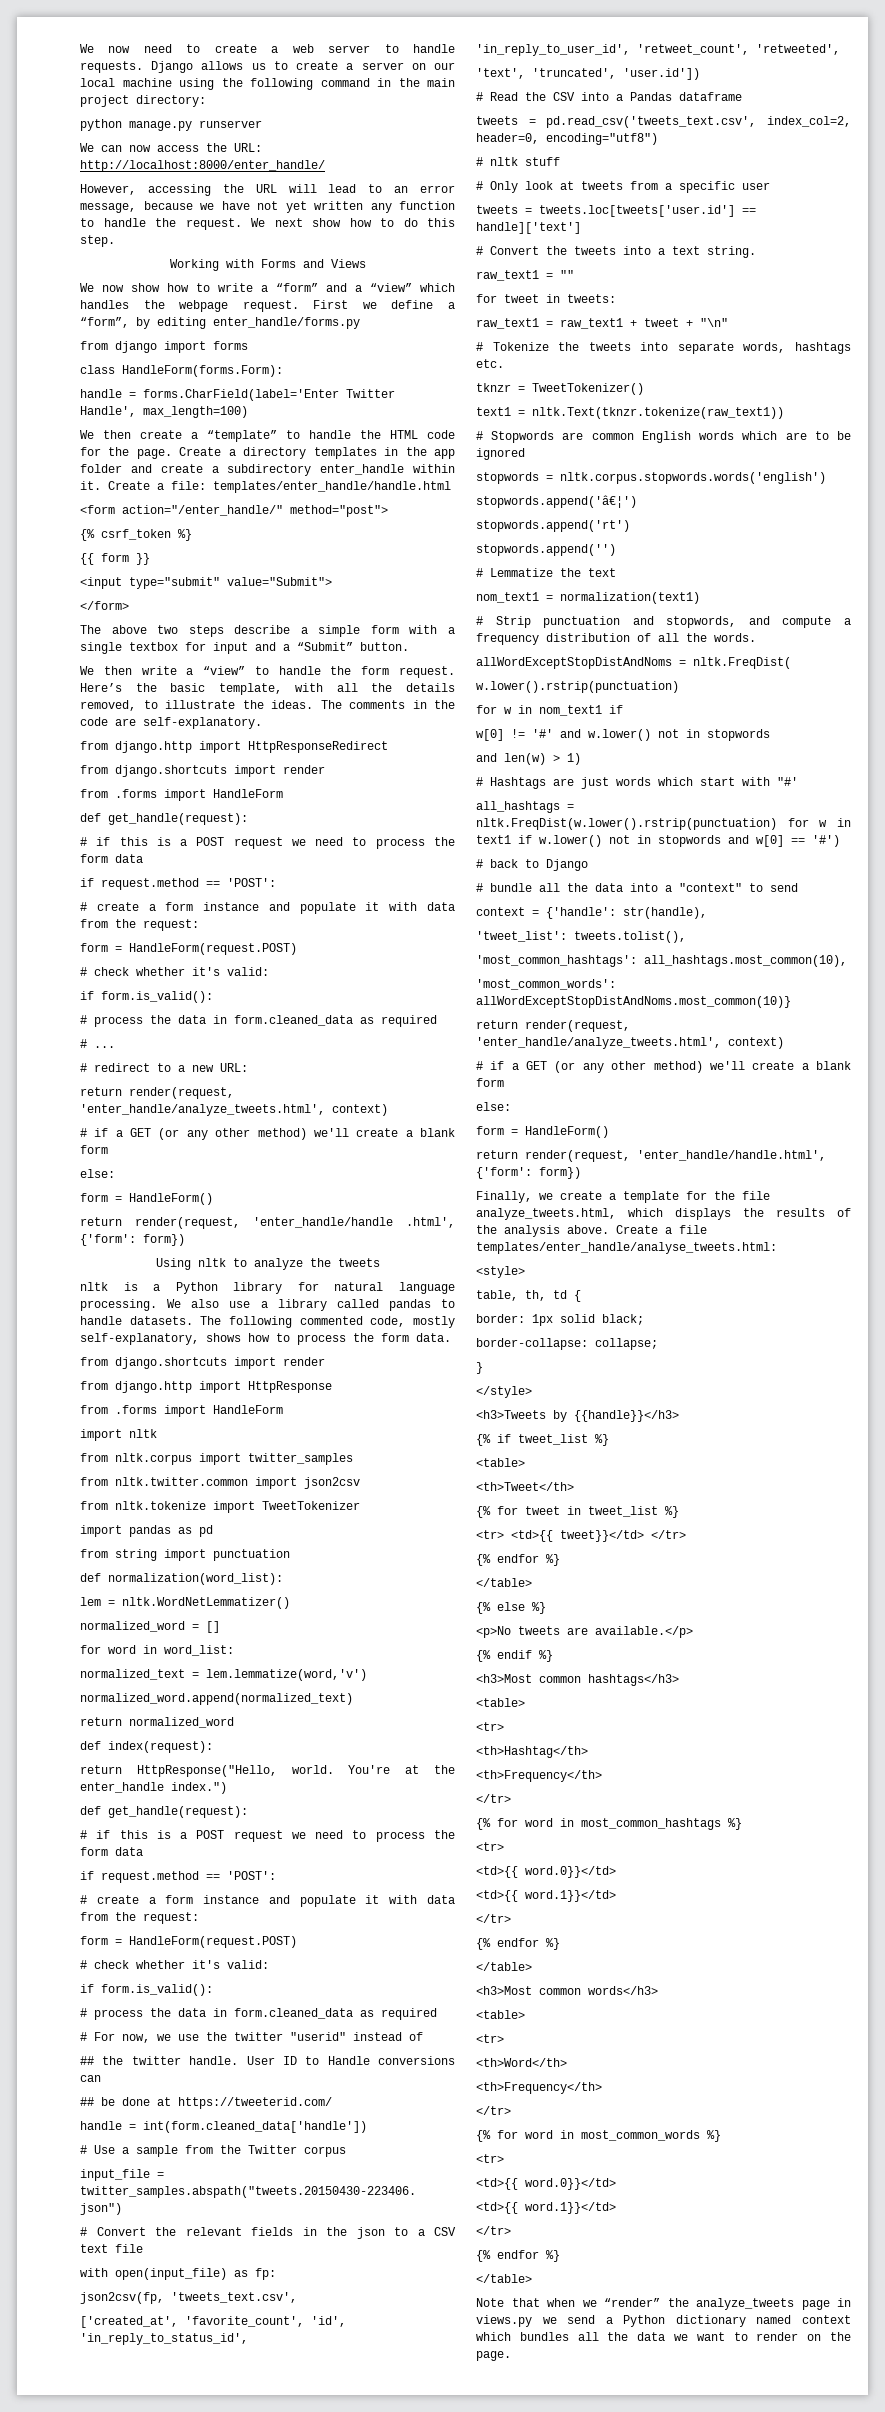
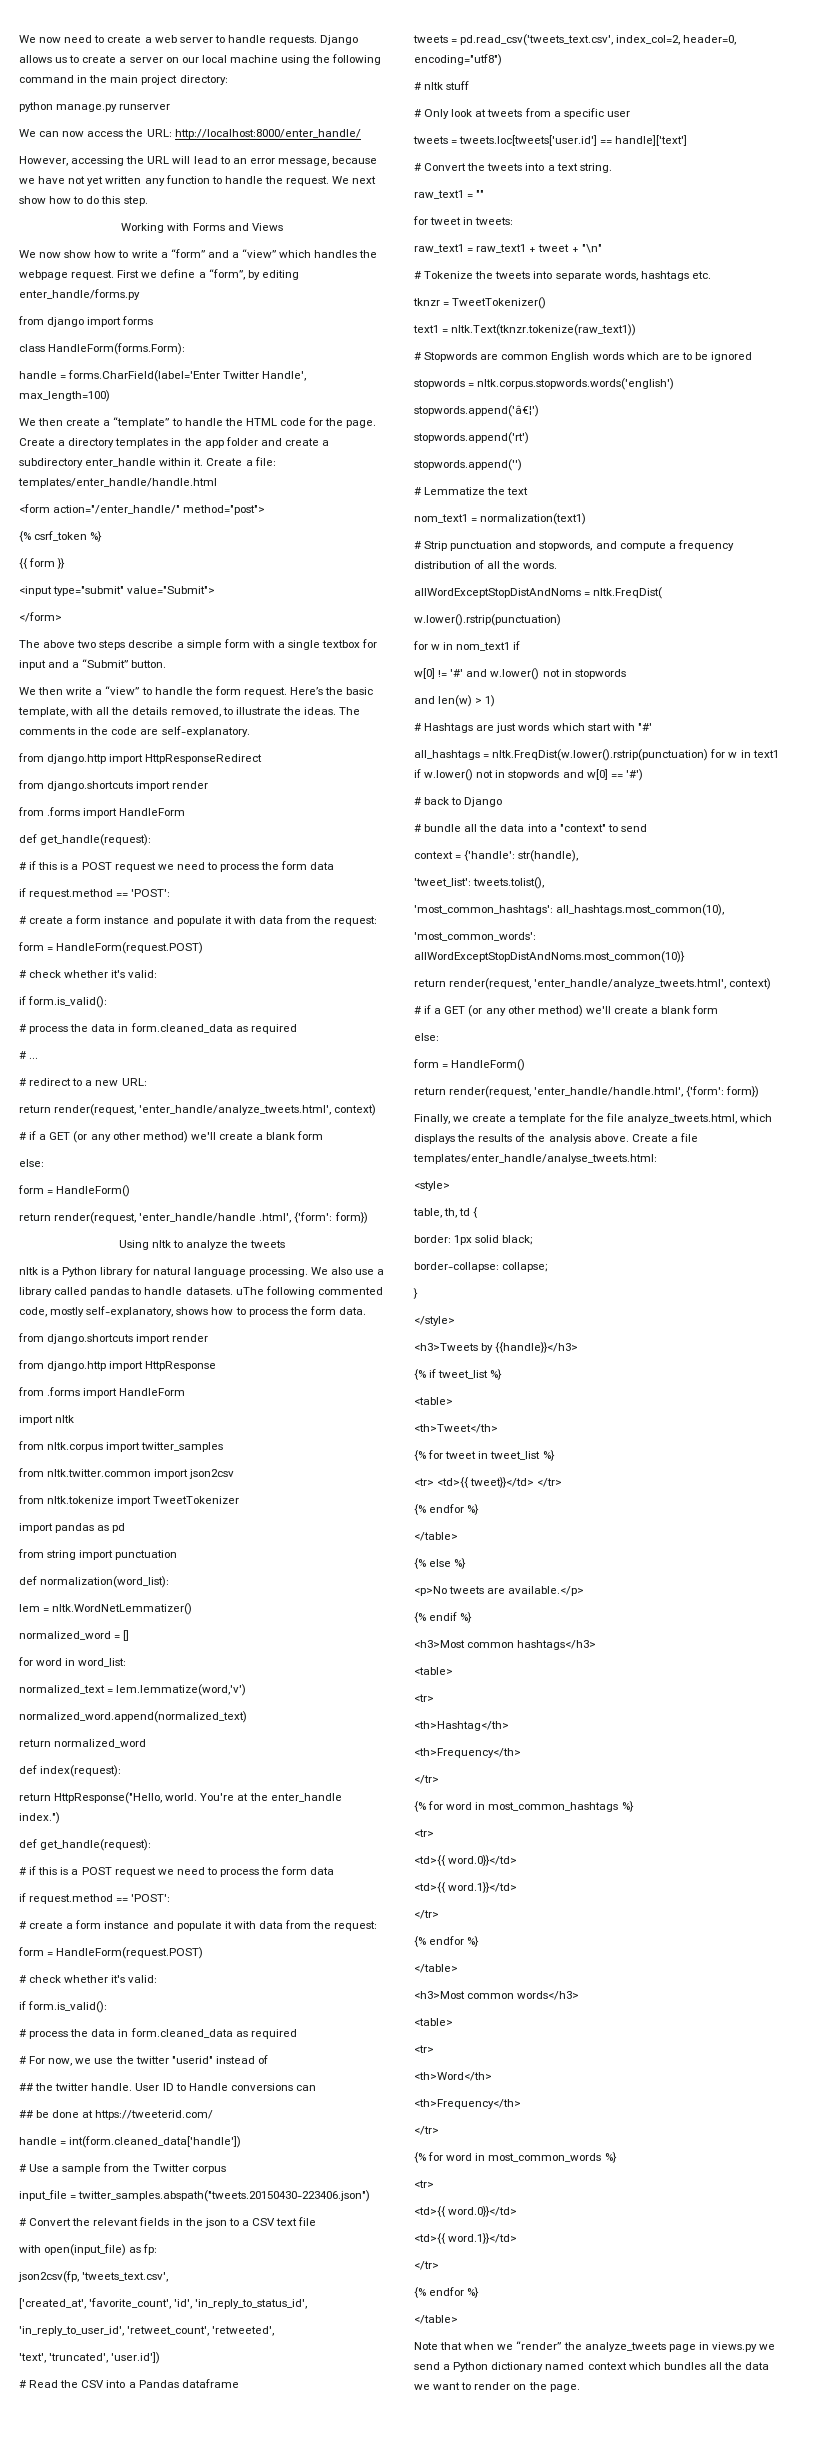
- We also use a library called pandas to handle datasets. The following commented code, mostly self-explanatory, shows how to process the form data.
+ We also use a library called pandas to handle datasets. uThe following commented code, mostly self-explanatory, shows how to process the form data.

